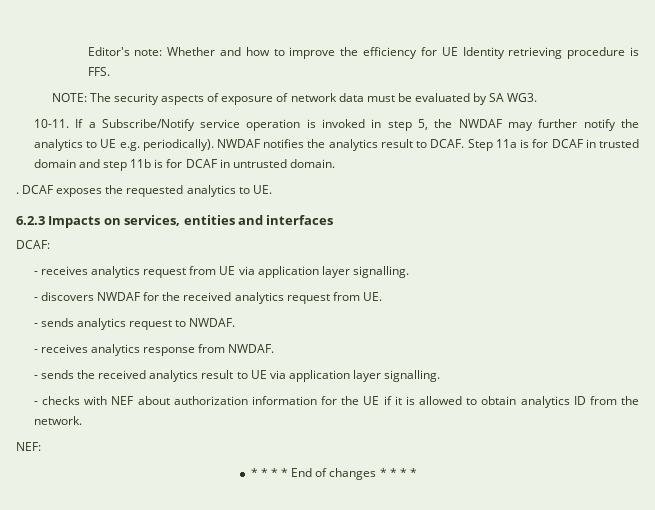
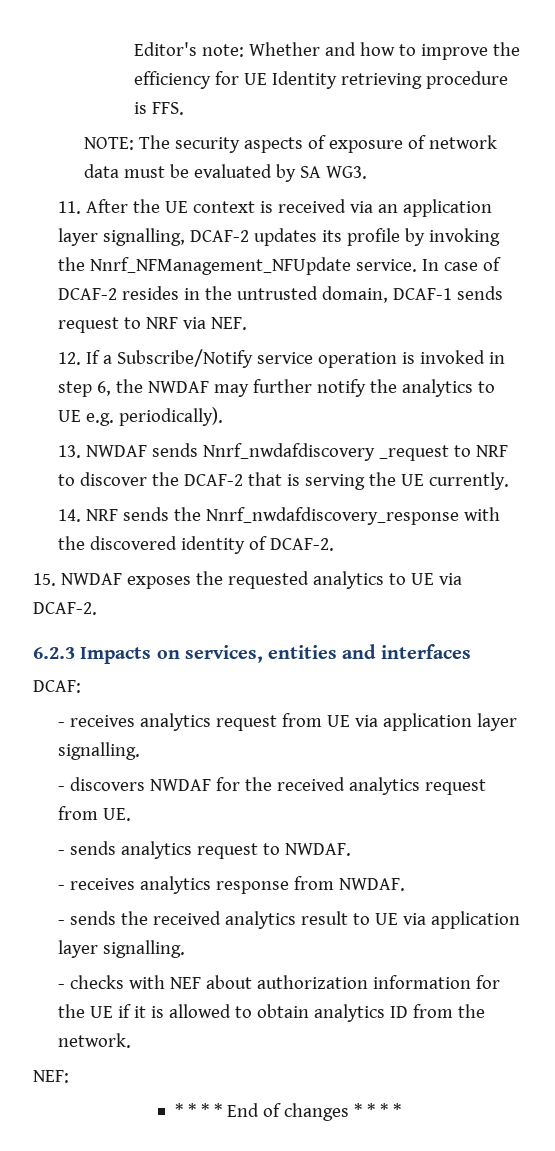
- 10-11. If a Subscribe/Notify service operation is invoked in step 5, the NWDAF may further notify the analytics to UE e.g. periodically). NWDAF notifies the analytics result to DCAF. Step 11a is for DCAF in trusted domain and step 11b is for DCAF in untrusted domain.
- . DCAF exposes the requested analytics to UE.
+ 11. After the UE context is received via an application layer signalling, DCAF-2 updates its profile by invoking the Nnrf_NFManagement_NFUpdate service. In case of DCAF-2 resides in the untrusted domain, DCAF-1 sends request to NRF via NEF.
+ 12. If a Subscribe/Notify service operation is invoked in step 6, the NWDAF may further notify the analytics to UE e.g. periodically).
+ 13. NWDAF sends Nnrf_nwdafdiscovery _request to NRF to discover the DCAF-2 that is serving the UE currently.
+ 14. NRF sends the Nnrf_nwdafdiscovery_response with the discovered identity of DCAF-2.
+ 15. NWDAF exposes the requested analytics to UE via DCAF-2.

